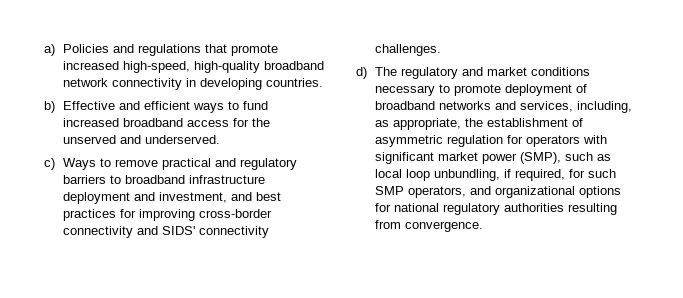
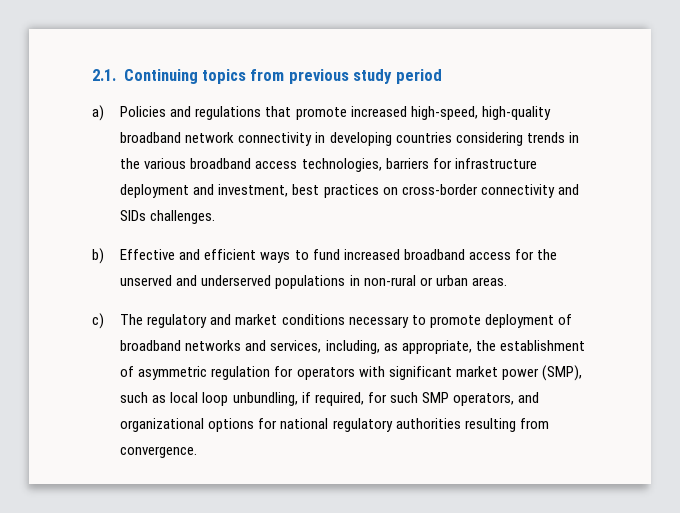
+ 2.1. Continuing topics from previous study period
- a) Policies and regulations that promote increased high-speed, high-quality broadband network connectivity in developing countries.
+ a) Policies and regulations that promote increased high-speed, high-quality broadband network connectivity in developing countries considering trends in the various broadband access technologies, barriers for infrastructure deployment and investment, best practices on cross-border connectivity and SIDs challenges.
- b) Effective and efficient ways to fund increased broadband access for the unserved and underserved.
- c) Ways to remove practical and regulatory barriers to broadband infrastructure deployment and investment, and best practices for improving cross-border connectivity and SIDS' connectivity challenges.
- d) The regulatory and market conditions necessary to promote deployment of broadband networks and services, including, as appropriate, the establishment of asymmetric regulation for operators with significant market power (SMP), such as local loop unbundling, if required, for such SMP operators, and organizational options for national regulatory authorities resulting from convergence.
+ b) Effective and efficient ways to fund increased broadband access for the unserved and underserved populations in non-rural or urban areas.
+ c) The regulatory and market conditions necessary to promote deployment of broadband networks and services, including, as appropriate, the establishment of asymmetric regulation for operators with significant market power (SMP), such as local loop unbundling, if required, for such SMP operators, and organizational options for national regulatory authorities resulting from convergence.

